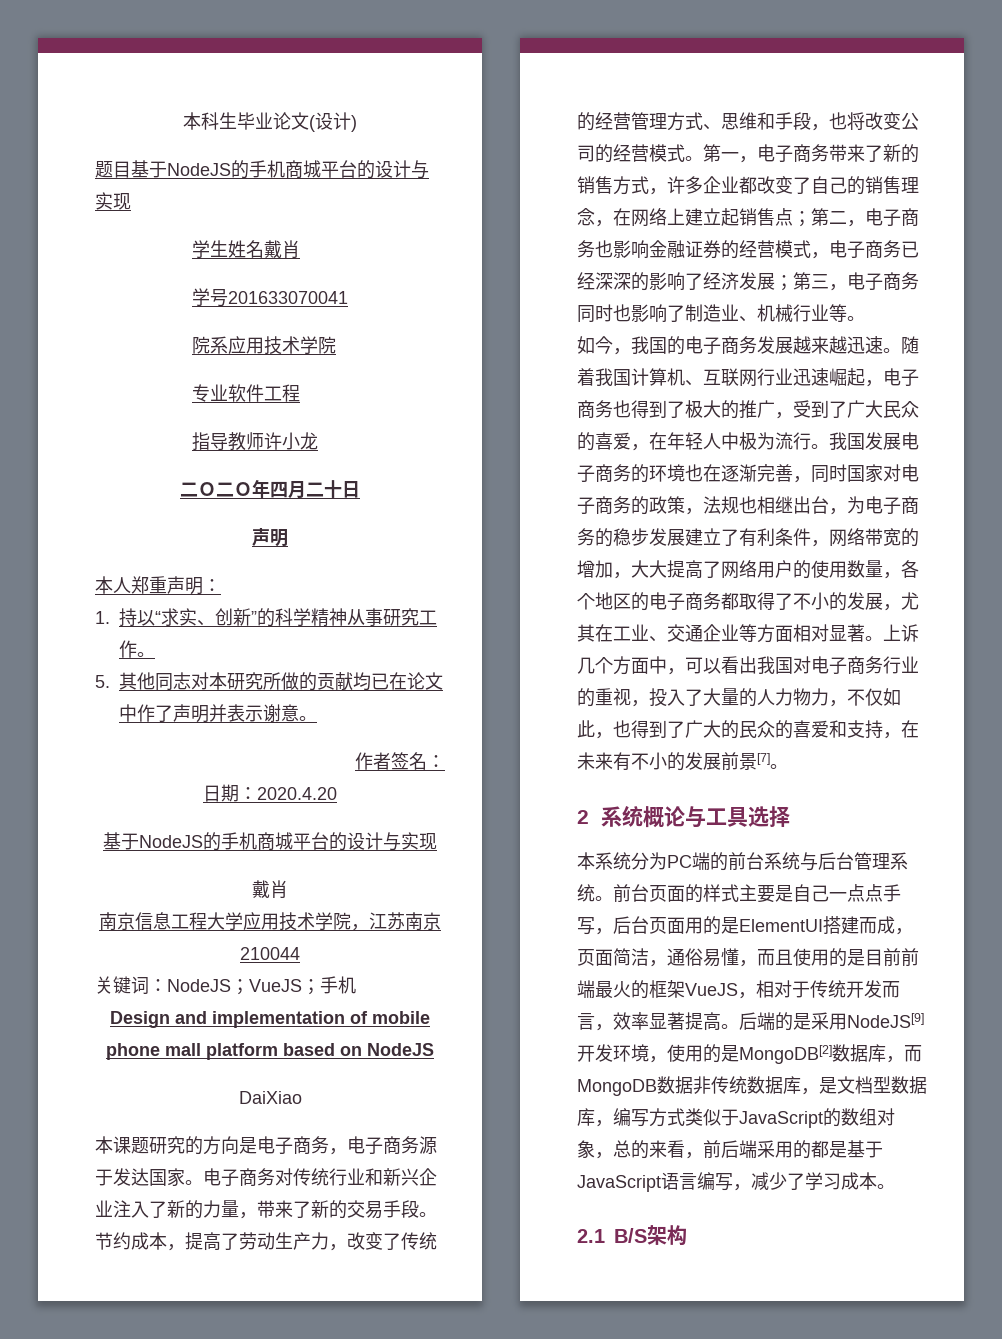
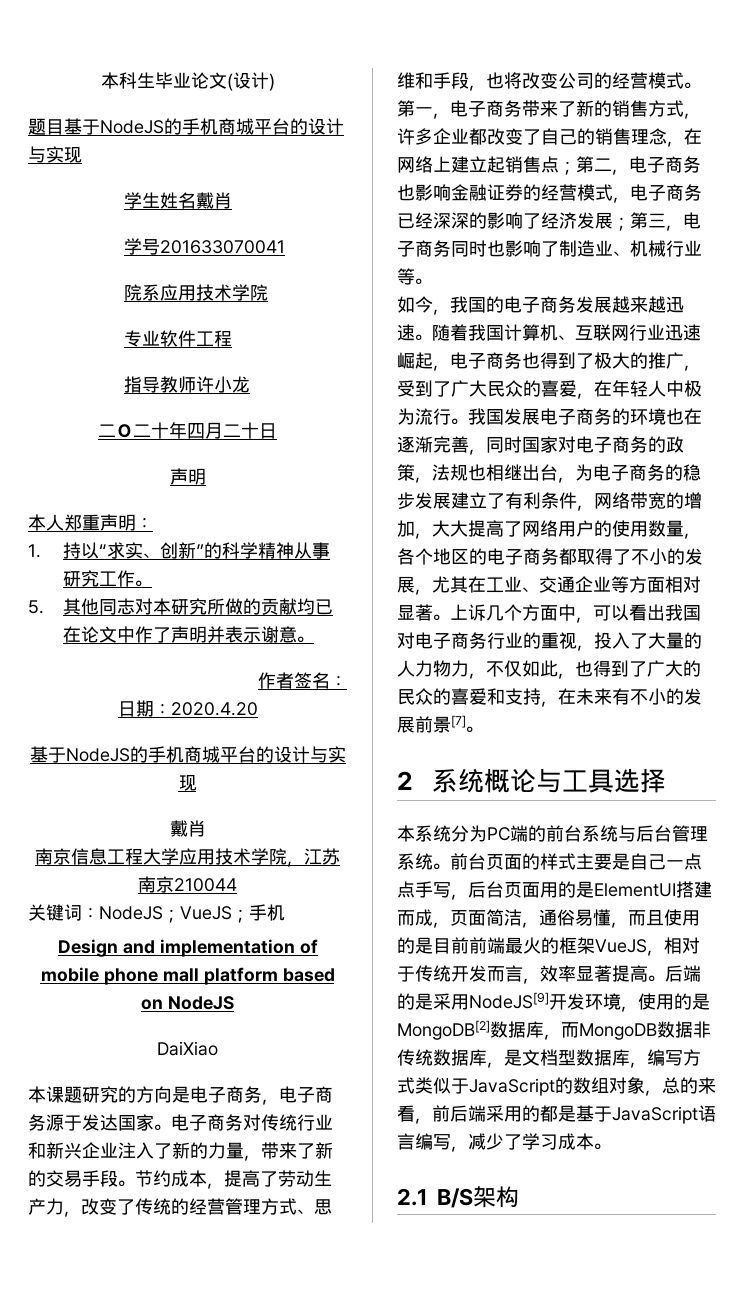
- 二Ｏ二Ｏ年四月二十日
+ 二Ｏ二十年四月二十日

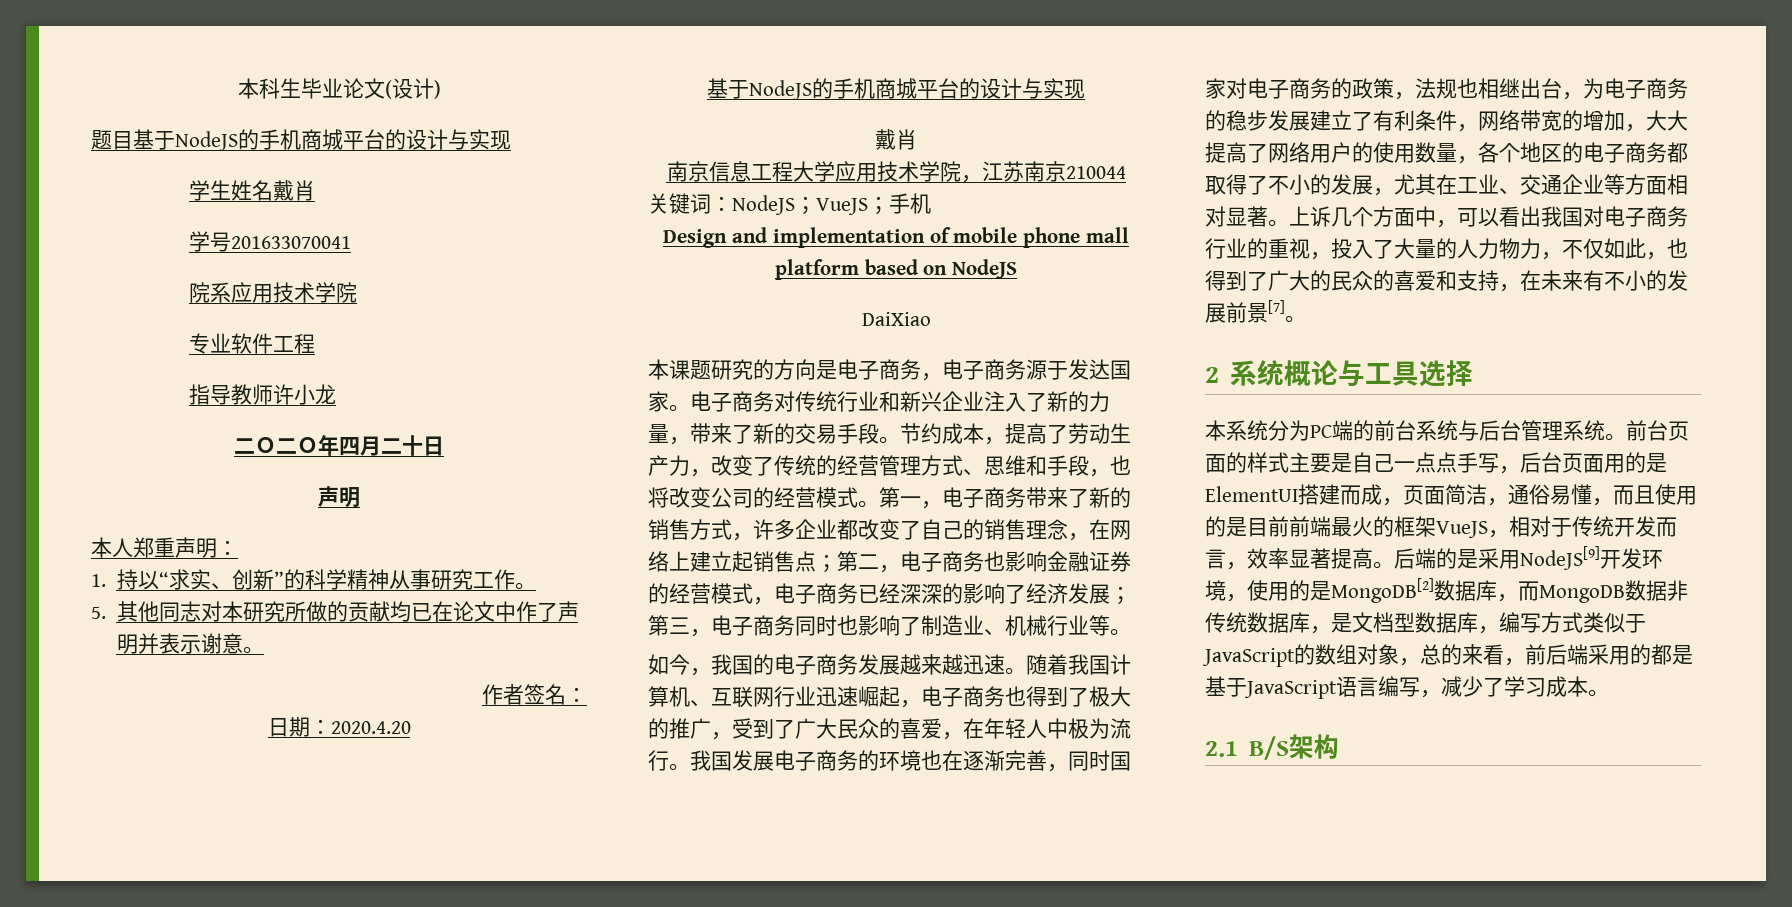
- 二Ｏ二十年四月二十日
+ 二Ｏ二Ｏ年四月二十日

